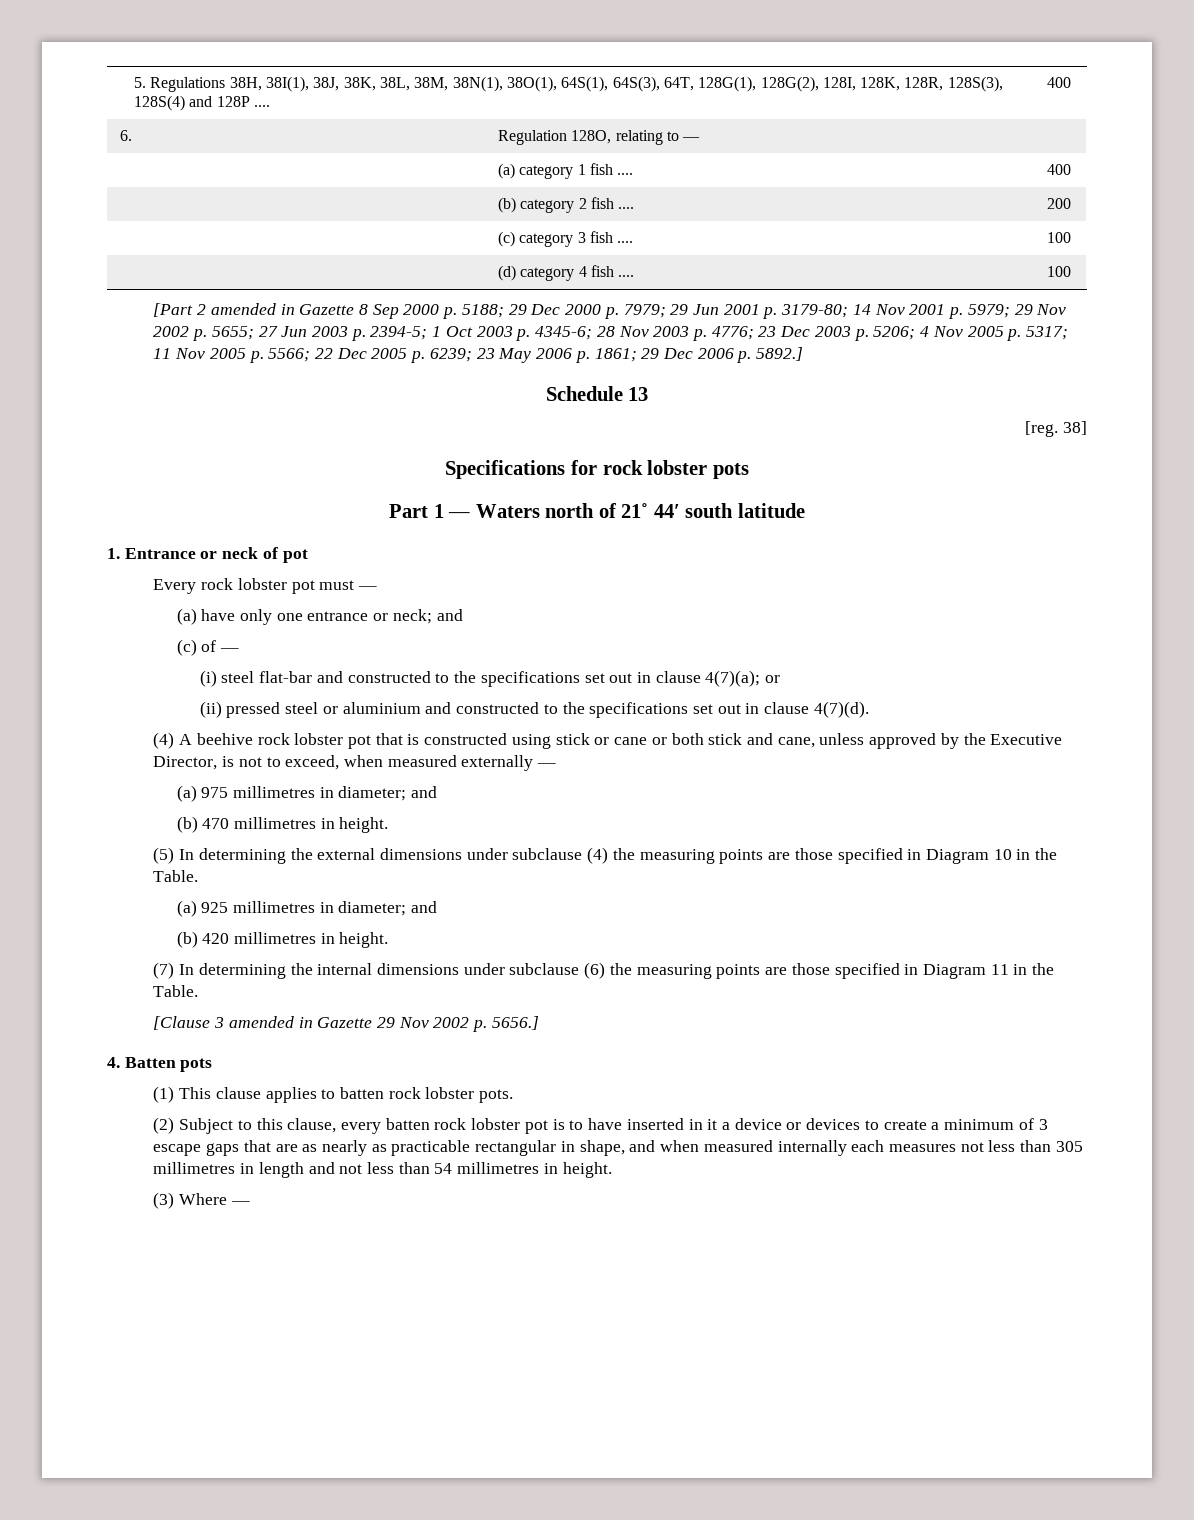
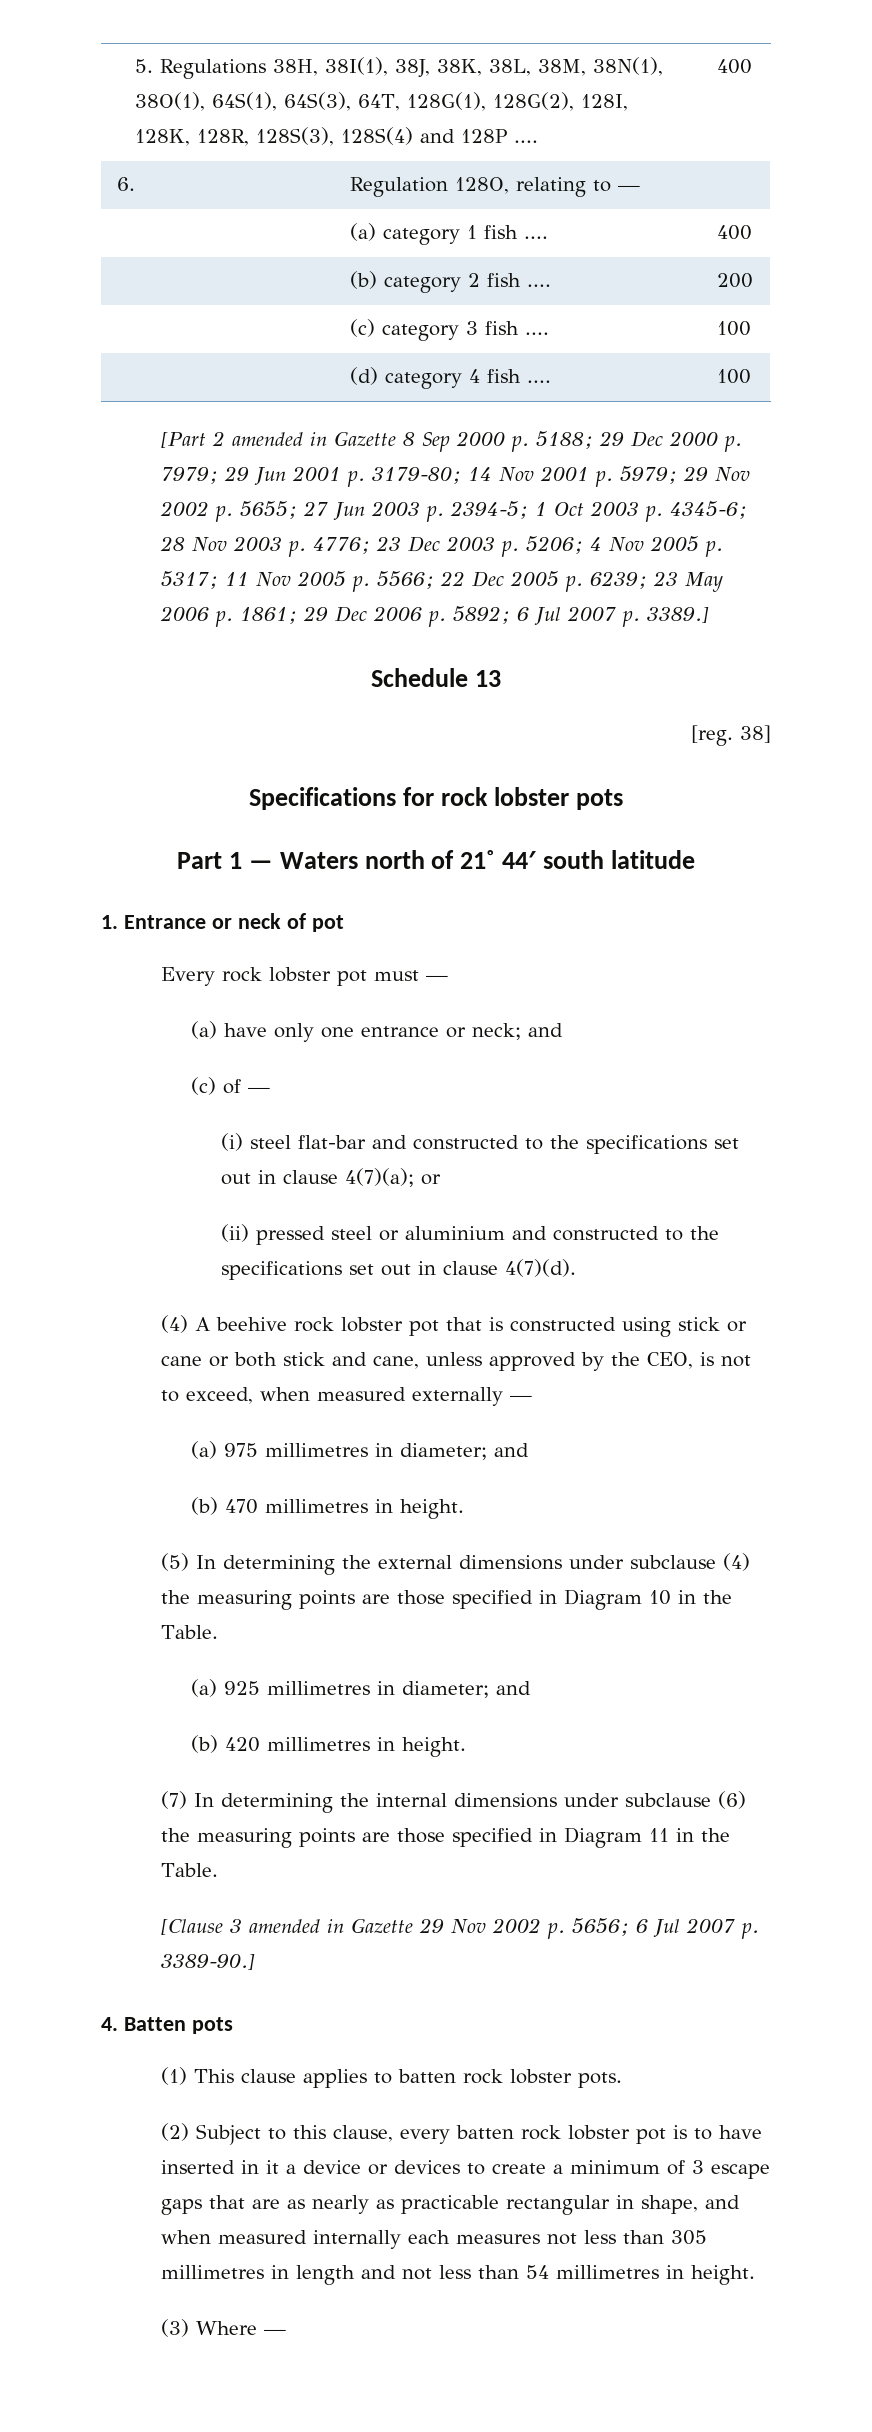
- 29 Dec 2006 p. 5892.]
+ 29 Dec 2006 p. 5892; 6 Jul 2007 p. 3389.]
- (4) A beehive rock lobster pot that is constructed using stick or cane or both stick and cane, unless approved by the Executive Director, is not to exceed, when measured externally —
+ (4) A beehive rock lobster pot that is constructed using stick or cane or both stick and cane, unless approved by the CEO, is not to exceed, when measured externally —
- [Clause 3 amended in Gazette 29 Nov 2002 p. 5656.]
+ [Clause 3 amended in Gazette 29 Nov 2002 p. 5656; 6 Jul 2007 p. 3389-90.]

